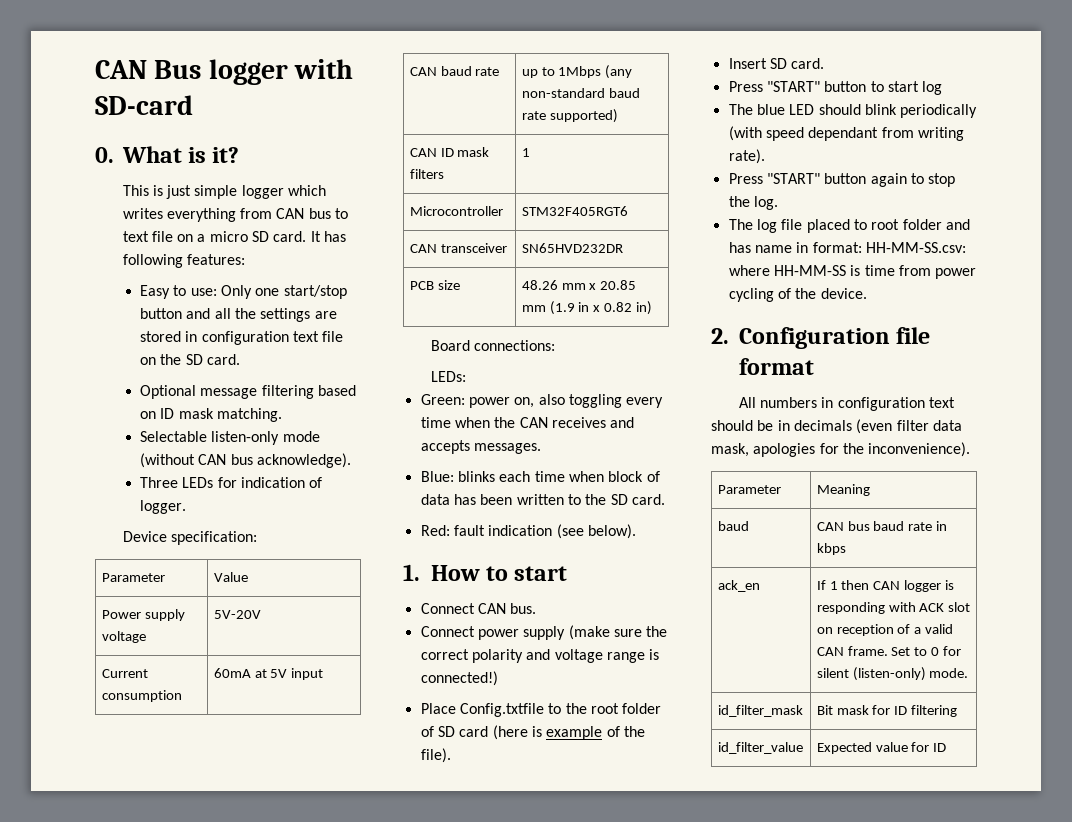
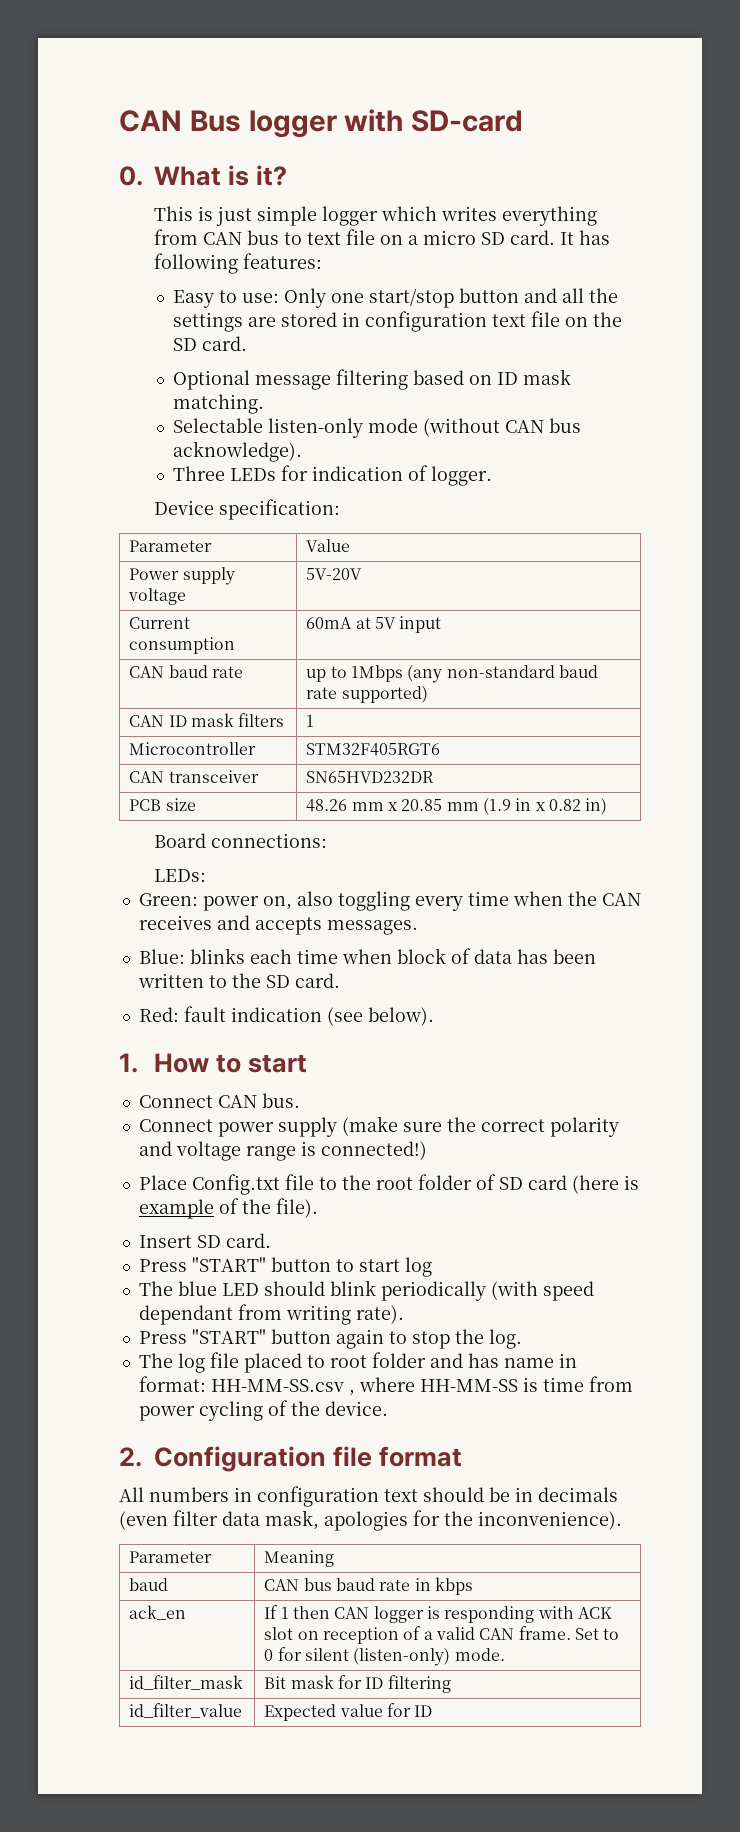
- Place Config.txtfile to the root folder of SD card (here is example of the file).
+ Place Config.txt file to the root folder of SD card (here is example of the file).
- The log file placed to root folder and has name in format: HH-MM-SS.csv: where HH-MM-SS is time from power cycling of the device.
+ The log file placed to root folder and has name in format: HH-MM-SS.csv , where HH-MM-SS is time from power cycling of the device.

